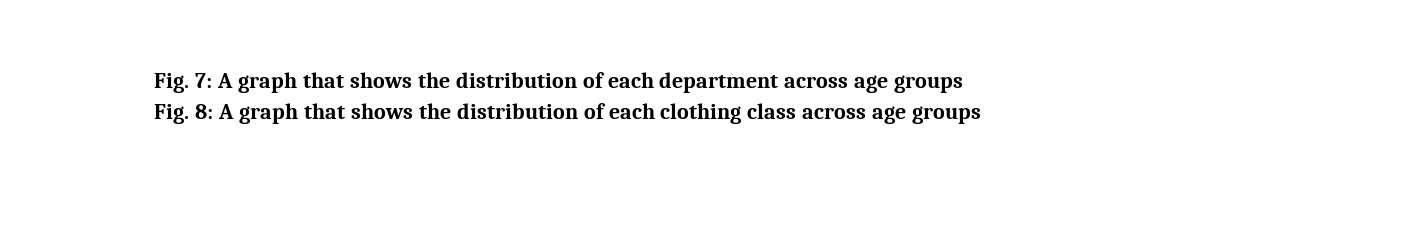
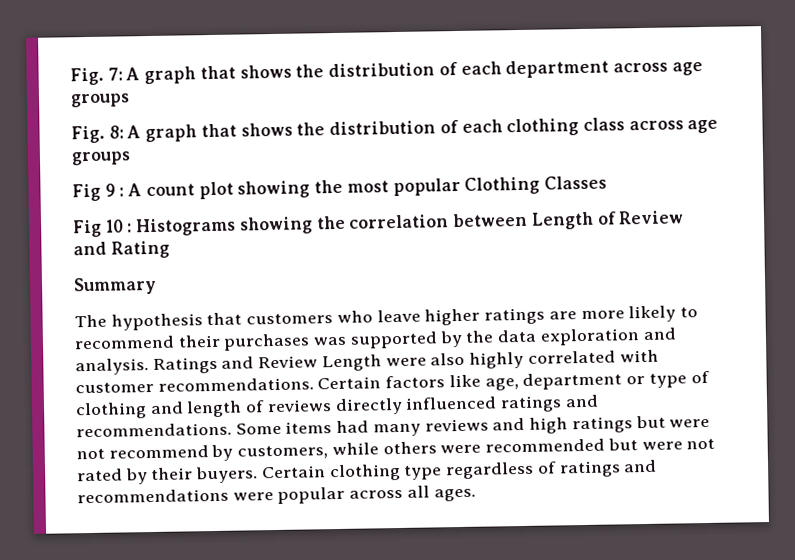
+ Fig 9 : A count plot showing the most popular Clothing Classes
+ Fig 10 : Histograms showing the correlation between Length of Review and Rating
+ Summary
+ The hypothesis that customers who leave higher ratings are more likely to recommend their purchases was supported by the data exploration and analysis. Ratings and Review Length were also highly correlated with customer recommendations. Certain factors like age, department or type of clothing and length of reviews directly influenced ratings and recommendations. Some items had many reviews and high ratings but were not recommend by customers, while others were recommended but were not rated by their buyers. Certain clothing type regardless of ratings and recommendations were popular across all ages.

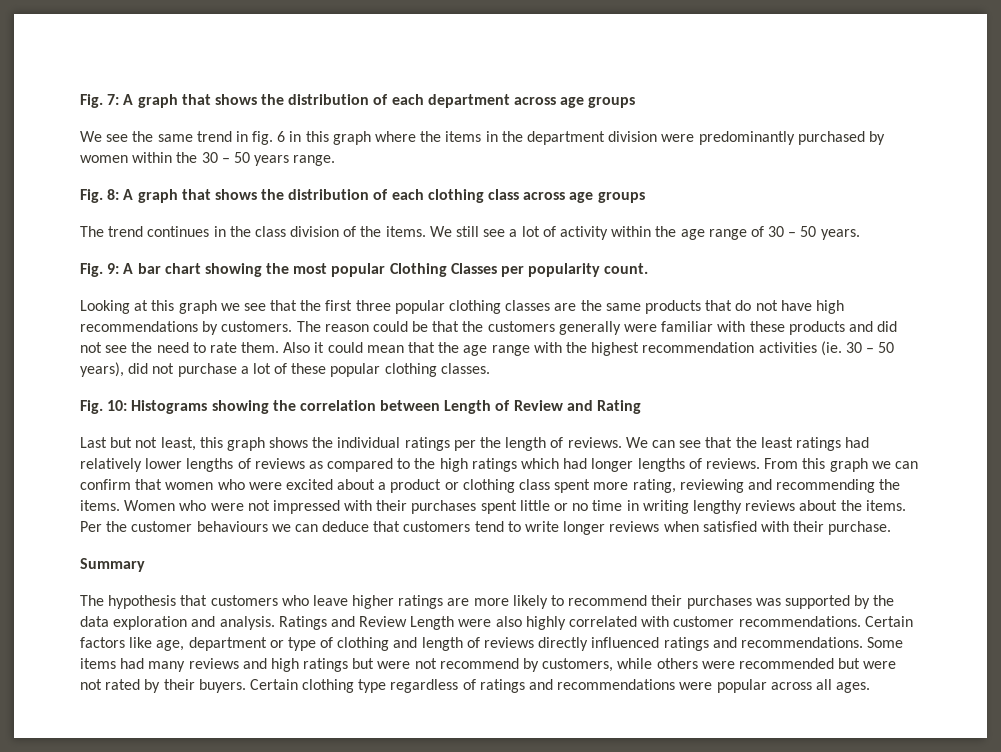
+ We see the same trend in fig. 6 in this graph where the items in the department division were predominantly purchased by women within the 30 – 50 years range.
- Fig 9 : A count plot showing the most popular Clothing Classes
- Fig 10 : Histograms showing the correlation between Length of Review and Rating
+ The trend continues in the class division of the items. We still see a lot of activity within the age range of 30 – 50 years.
+ Fig. 9: A bar chart showing the most popular Clothing Classes per popularity count.
+ Looking at this graph we see that the first three popular clothing classes are the same products that do not have high recommendations by customers. The reason could be that the customers generally were familiar with these products and did not see the need to rate them. Also it could mean that the age range with the highest recommendation activities (ie. 30 – 50 years), did not purchase a lot of these popular clothing classes.
+ Fig. 10: Histograms showing the correlation between Length of Review and Rating
+ Last but not least, this graph shows the individual ratings per the length of reviews. We can see that the least ratings had relatively lower lengths of reviews as compared to the high ratings which had longer lengths of reviews. From this graph we can confirm that women who were excited about a product or clothing class spent more rating, reviewing and recommending the items. Women who were not impressed with their purchases spent little or no time in writing lengthy reviews about the items. Per the customer behaviours we can deduce that customers tend to write longer reviews when satisfied with their purchase.

